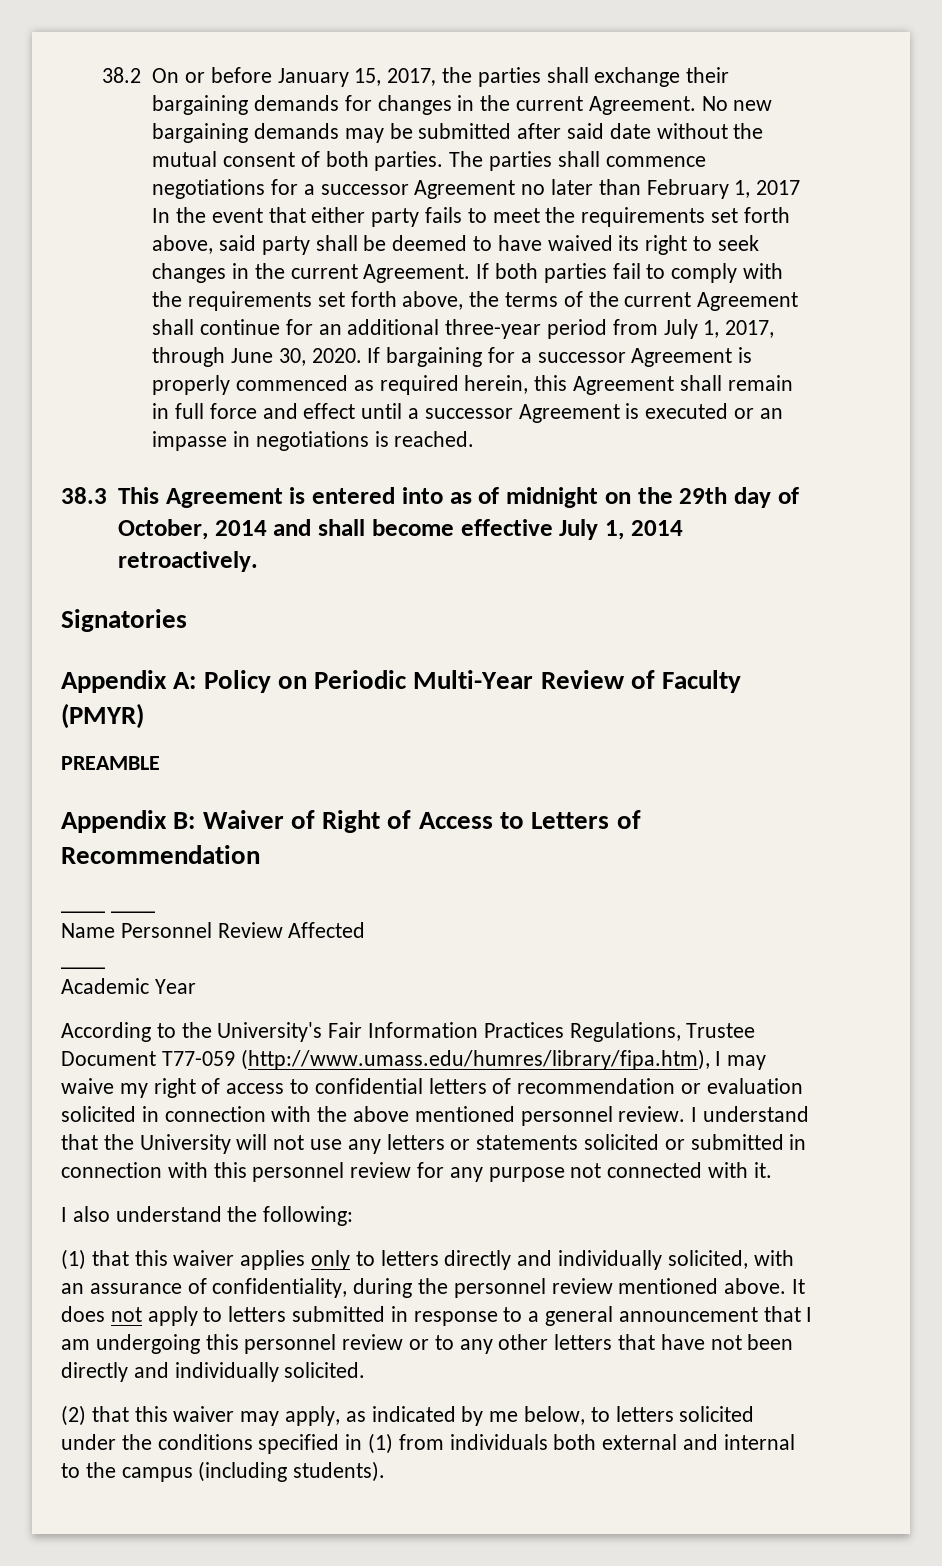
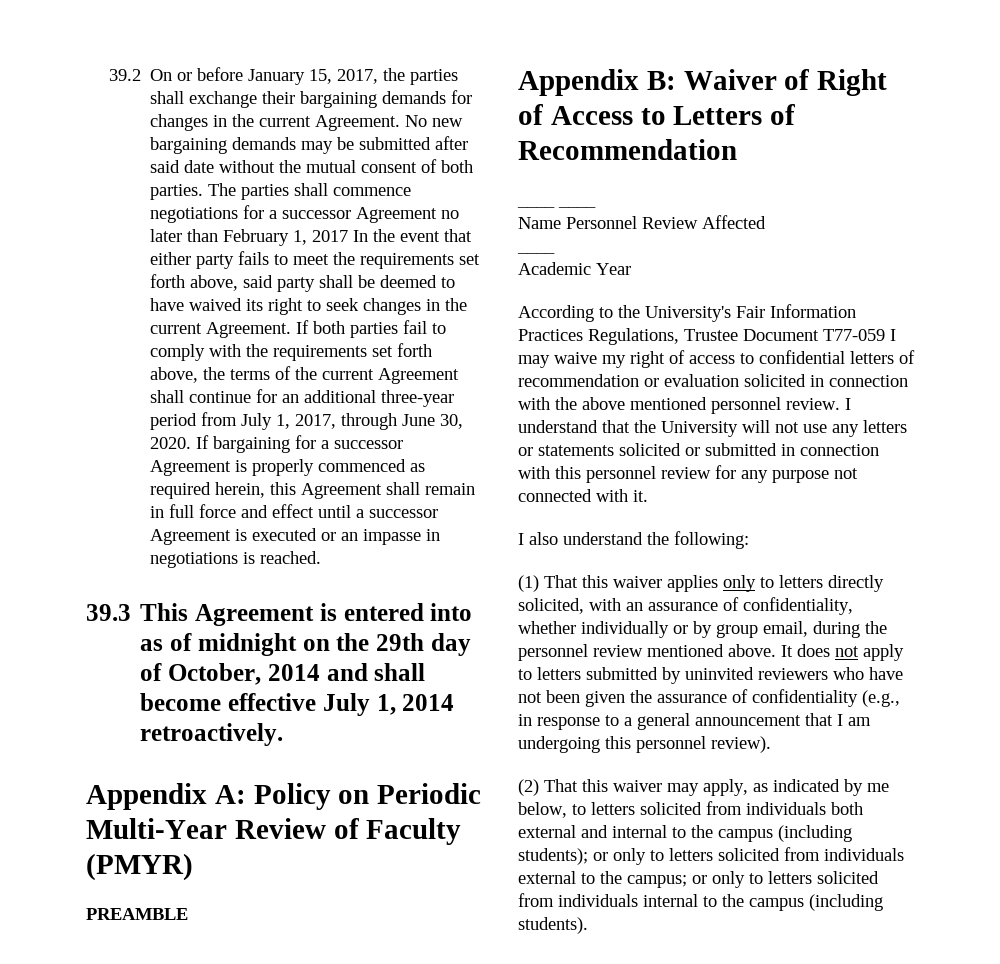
- 38.2 On or before January 15, 2017, the parties shall exchange their bargaining demands for changes in the current Agreement.
+ 39.2 On or before January 15, 2017, the parties shall exchange their bargaining demands for changes in the current Agreement.
- 38.3 This Agreement is entered into as of midnight on the 29th day of October, 2014 and shall become effective July 1, 2014 retroactively.
+ 39.3 This Agreement is entered into as of midnight on the 29th day of October, 2014 and shall become effective July 1, 2014 retroactively.
- Signatories
- According to the University's Fair Information Practices Regulations, Trustee Document T77-059 (http://www.umass.edu/humres/library/fipa.htm), I may waive my right of access to confidential letters of recommendation or evaluation solicited in connection with the above mentioned personnel review.
+ According to the University's Fair Information Practices Regulations, Trustee Document T77-059 I may waive my right of access to confidential letters of recommendation or evaluation solicited in connection with the above mentioned personnel review.
- (1) that this waiver applies only to letters directly and individually solicited, with an assurance of confidentiality, during the personnel review mentioned above.
+ (1) That this waiver applies only to letters directly solicited, with an assurance of confidentiality, whether individually or by group email, during the personnel review mentioned above.
- It does not apply to letters submitted in response to a general announcement that I am undergoing this personnel review or to any other letters that have not been directly and individually solicited.
+ It does not apply to letters submitted by uninvited reviewers who have not been given the assurance of confidentiality (e.g., in response to a general announcement that I am undergoing this personnel review).
- (2) that this waiver may apply, as indicated by me below, to letters solicited under the conditions specified in (1) from individuals both external and internal to the campus (including students).
+ (2) That this waiver may apply, as indicated by me below, to letters solicited from individuals both external and internal to the campus (including students); or only to letters solicited from individuals external to the campus; or only to letters solicited from individuals internal to the campus (including students).

